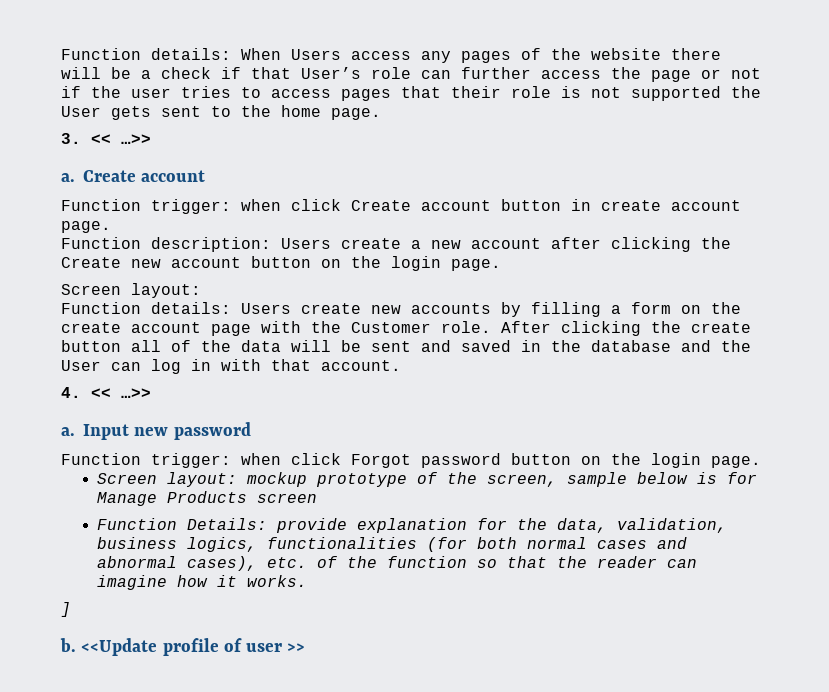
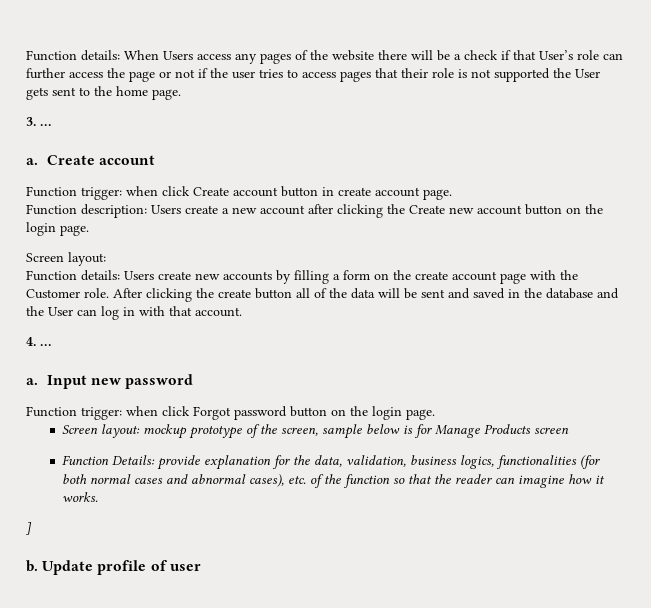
- 3. << …>>
+ 3. …
- 4. << …>>
+ 4. …
- <<Update profile of user >>
+ Update profile of user

